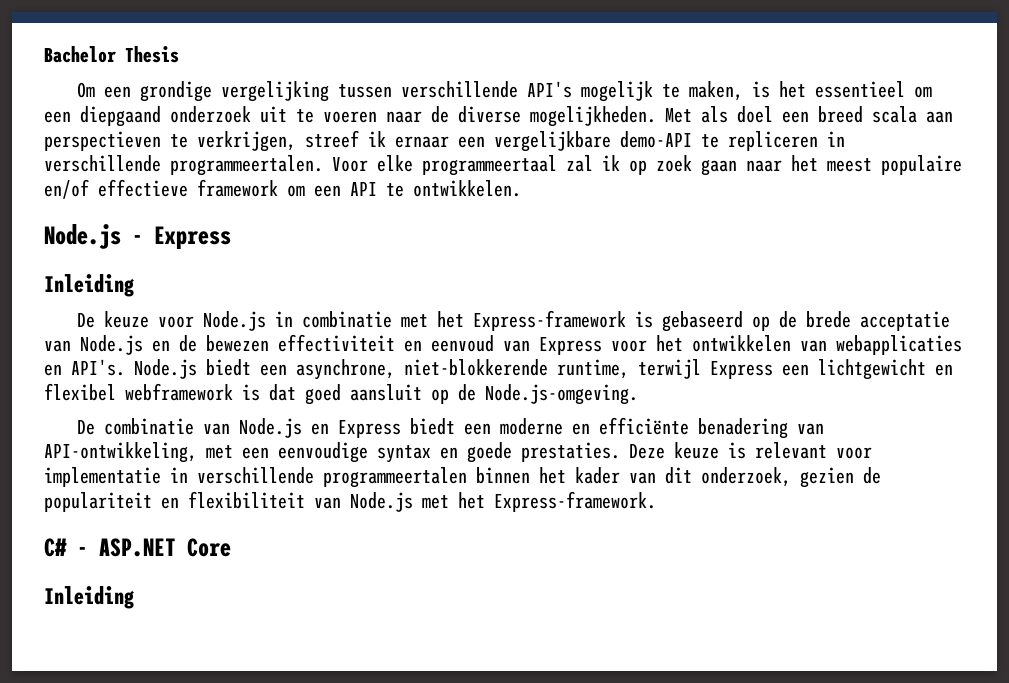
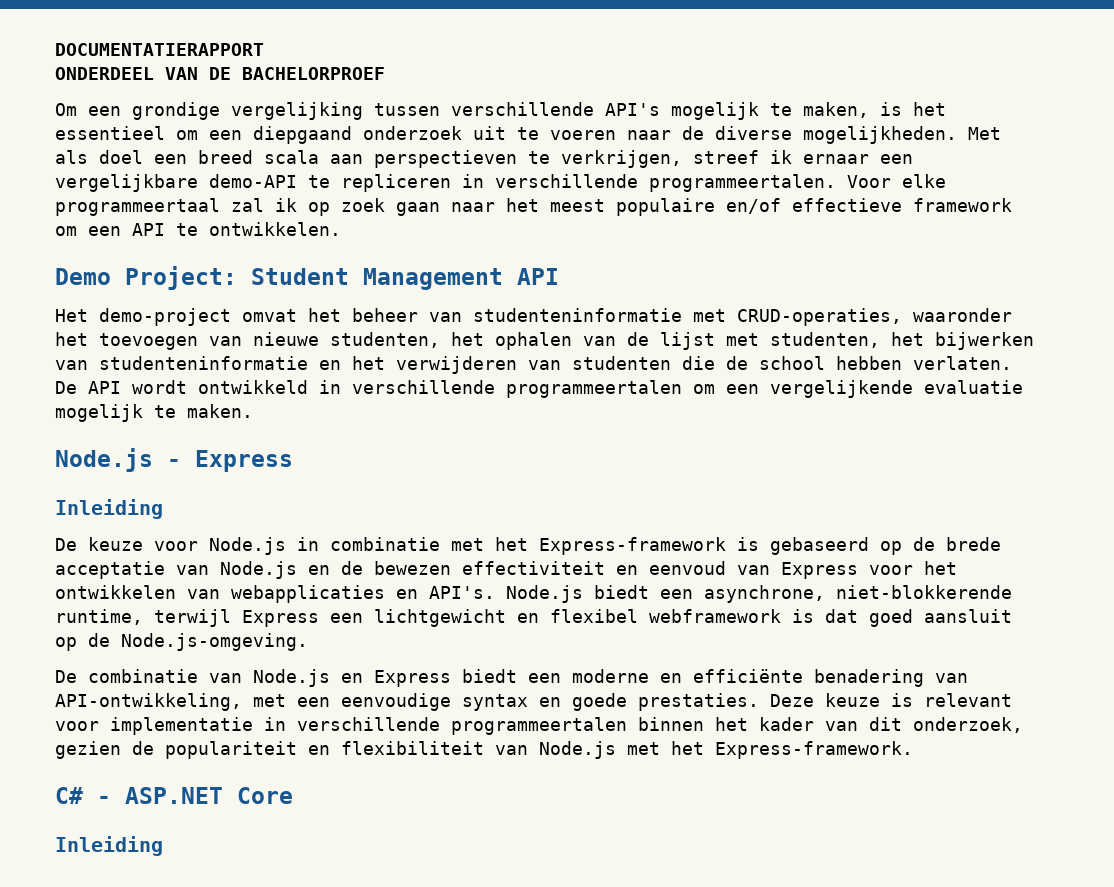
- Bachelor Thesis
+ DOCUMENTATIERAPPORT
+ ONDERDEEL VAN DE BACHELORPROEF
+ Demo Project: Student Management API
+ Het demo-project omvat het beheer van studenteninformatie met CRUD-operaties, waaronder het toevoegen van nieuwe studenten, het ophalen van de lijst met studenten, het bijwerken van studenteninformatie en het verwijderen van studenten die de school hebben verlaten. De API wordt ontwikkeld in verschillende programmeertalen om een vergelijkende evaluatie mogelijk te maken.

